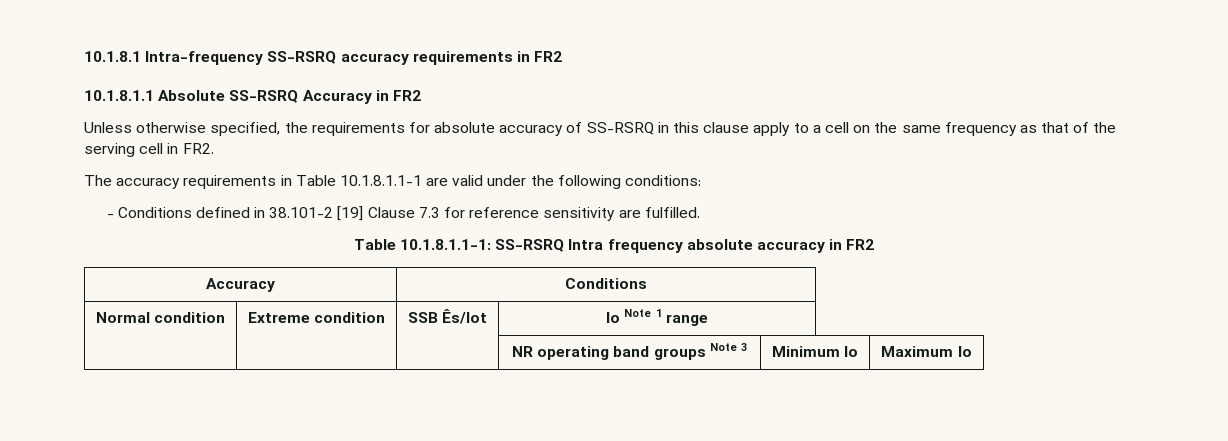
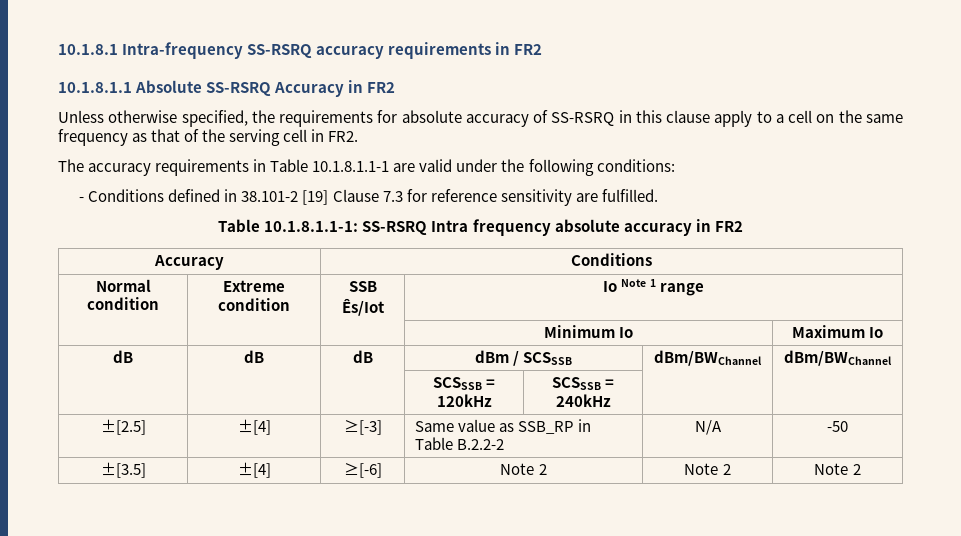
- | | | NR operating band groups Note 3 | Minimum Io | Maximum Io
+ | | | Minimum Io | Maximum Io
+ dB | dB | dB | dBm / SCSSSB | dBm/BWChannel | dBm/BWChannel
+ | | | SCSSSB = 120kHz | SCSSSB = 240kHz | |
+ ±[2.5] | ±[4] | ≥[-3] | Same value as SSB_RP in Table B.2.2-2 | N/A | -50
+ ±[3.5] | ±[4] | ≥[-6] | Note 2 | Note 2 | Note 2

